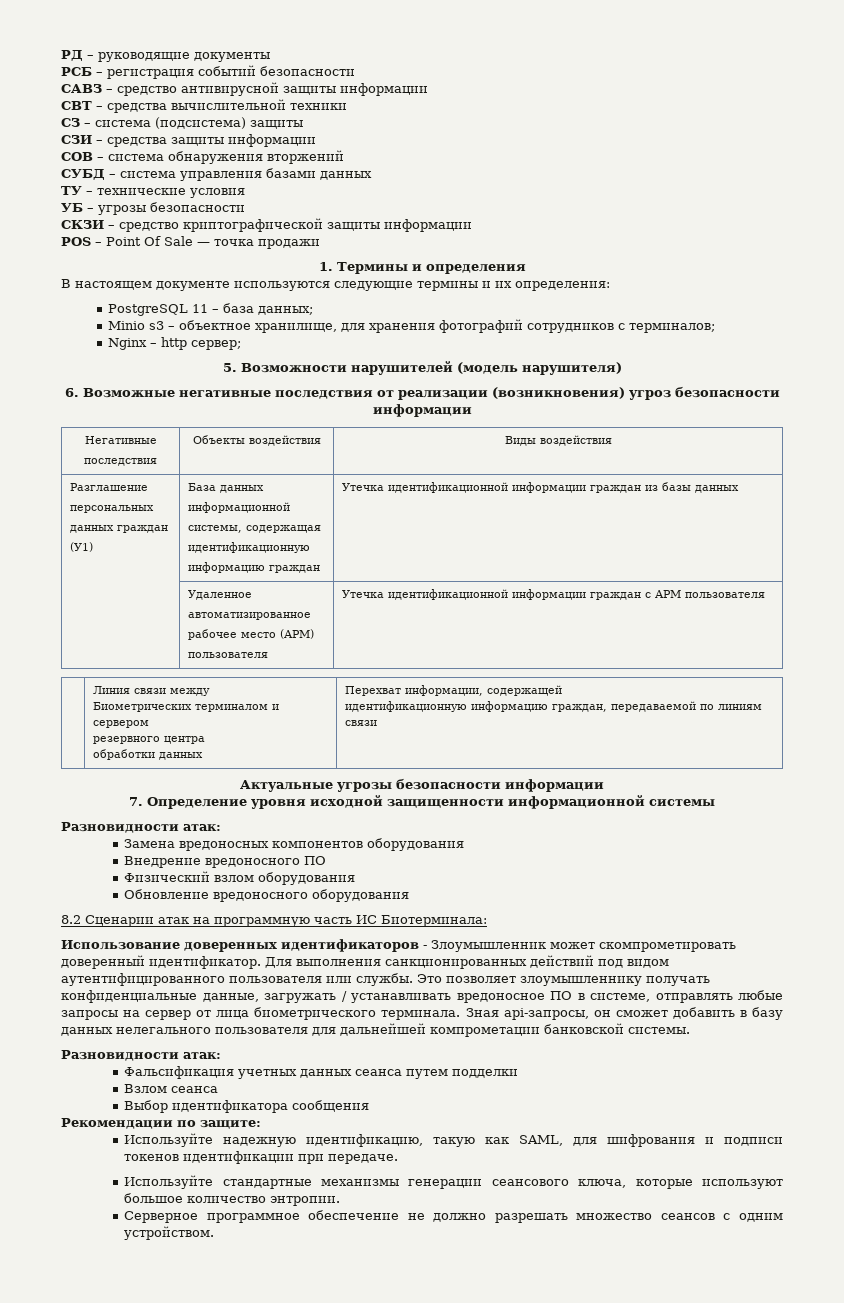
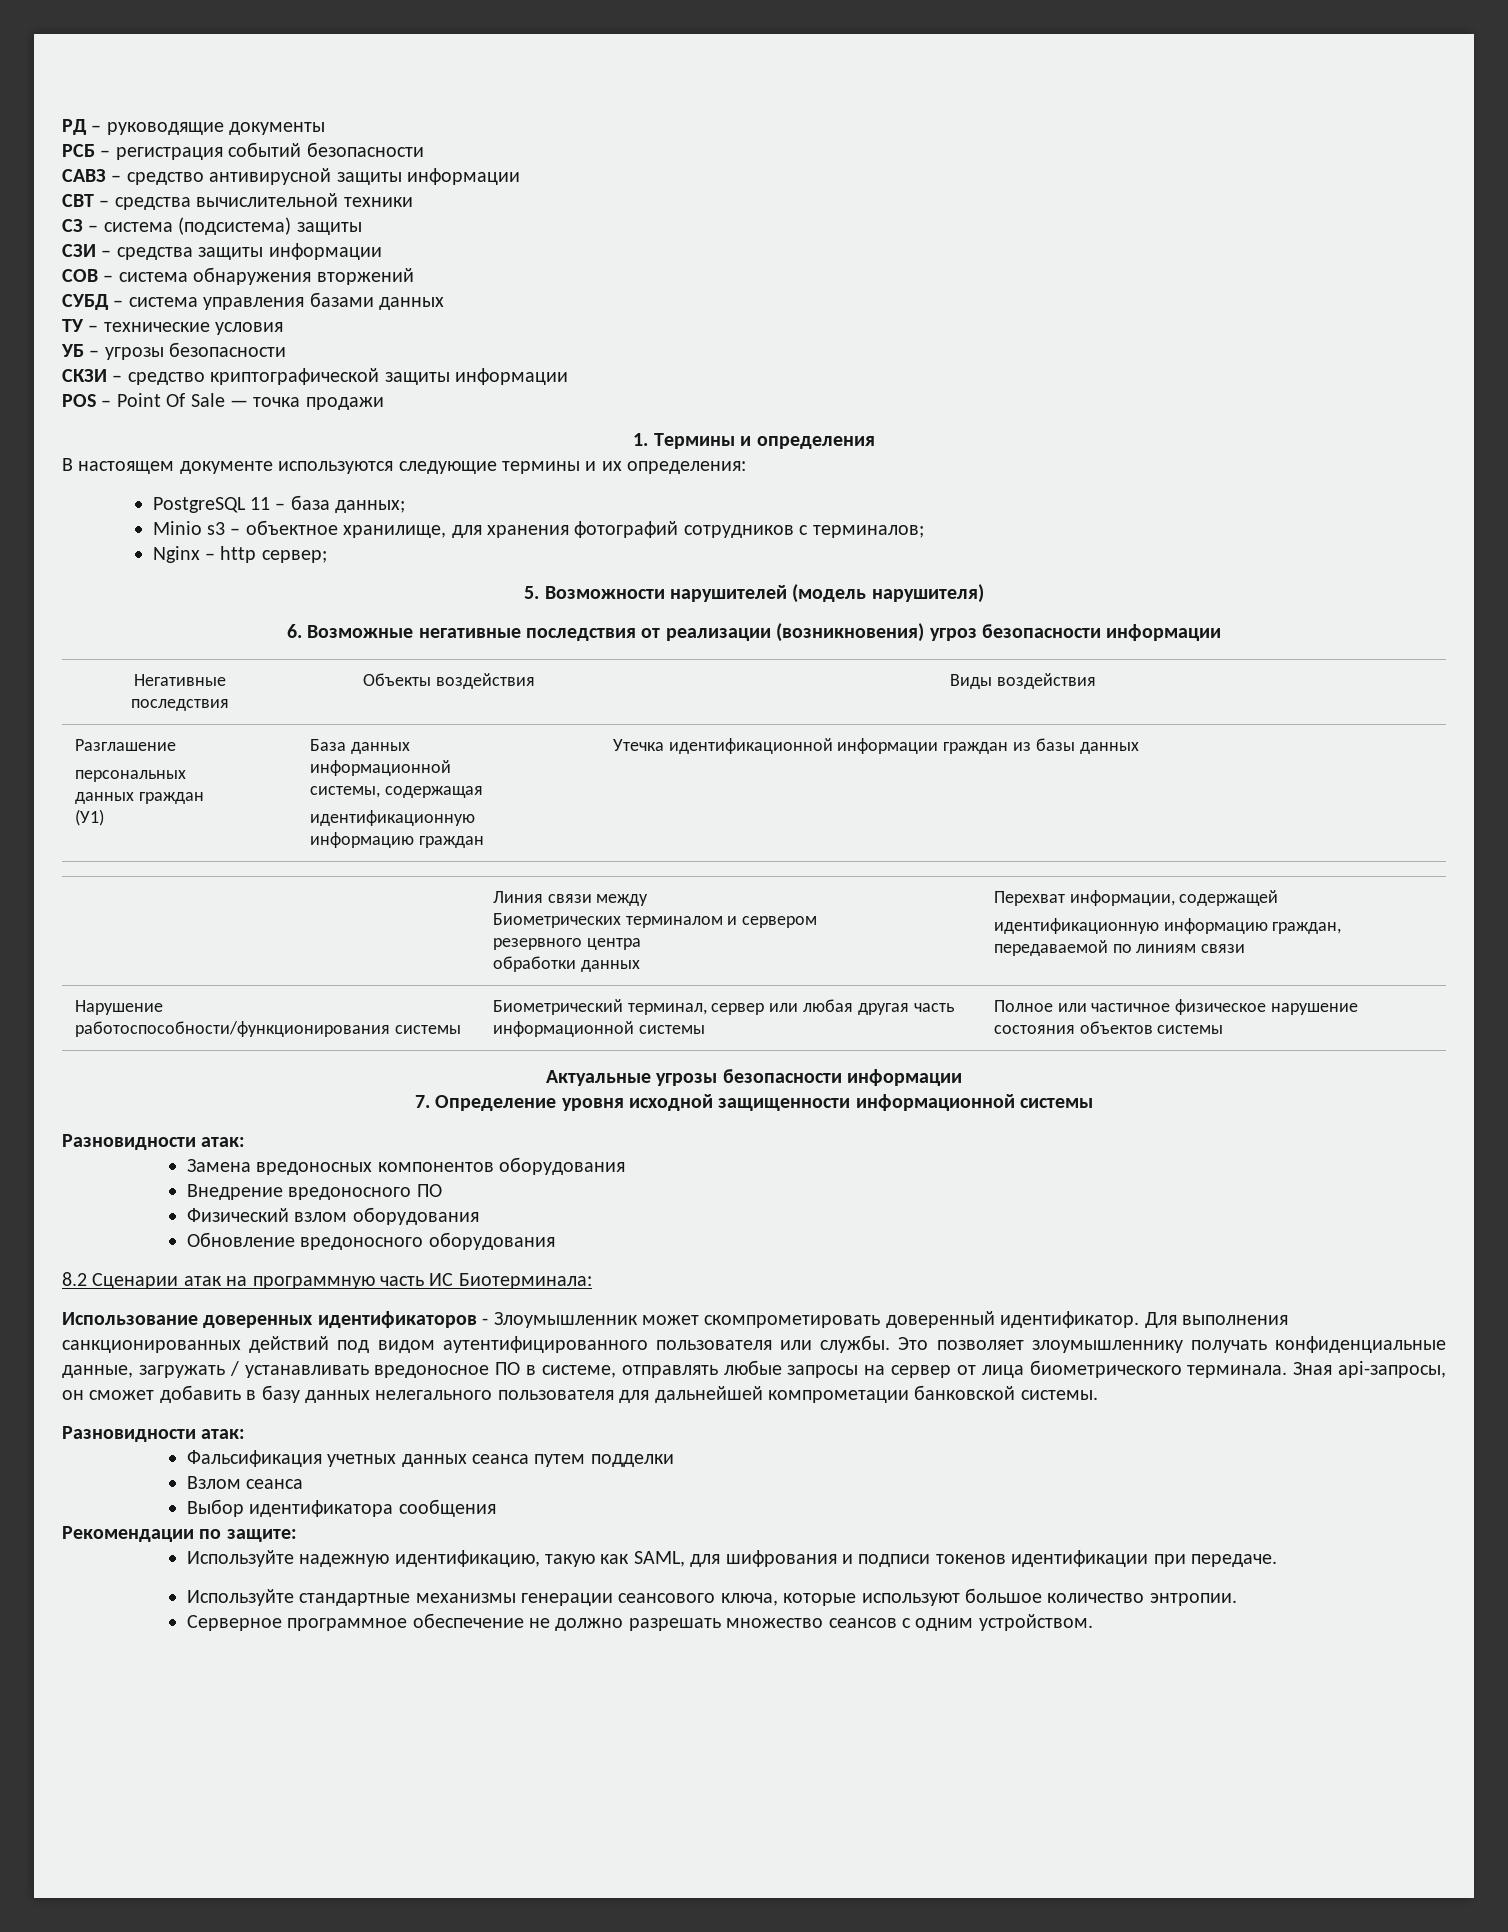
- | Удаленное
- автоматизированное
- рабочее место (АРМ)
- пользователя | Утечка идентификационной информации граждан с АРМ пользователя
+ Нарушение работоспособности/функционирования системы | Биометрический терминал, сервер или любая другая часть информационной системы | Полное или частичное физическое нарушение состояния объектов системы

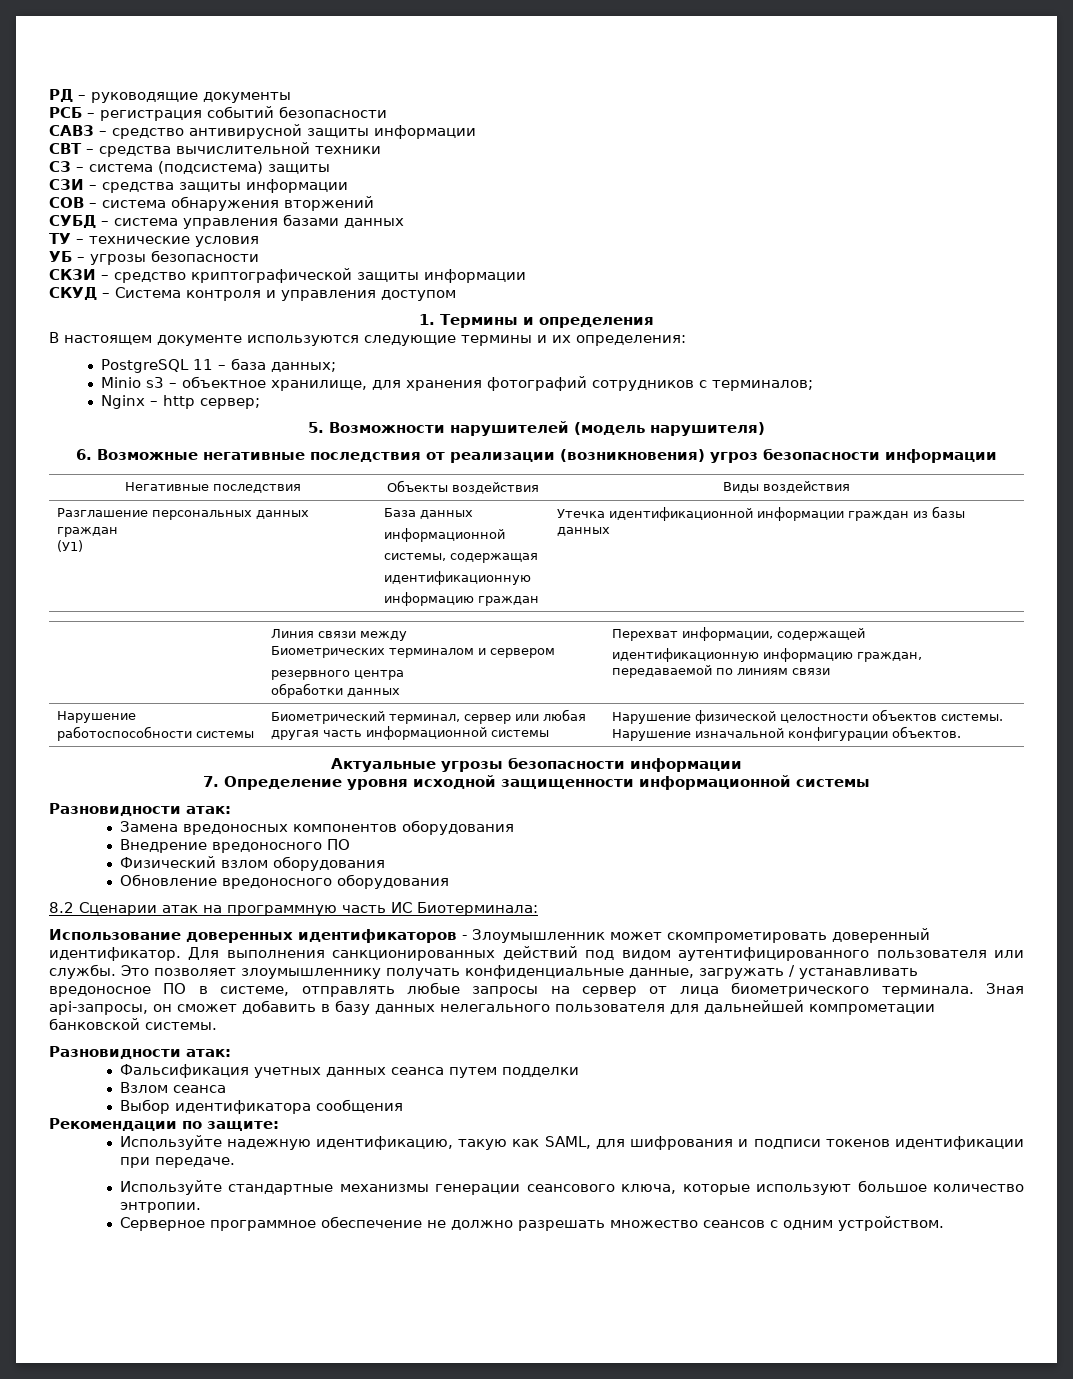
- POS – Point Of Sale — точка продажи
+ СКУД – Система контроля и управления доступом
- Негативные
- последствия | Объекты воздействия | Виды воздействия
+ Негативные последствия | Объекты воздействия | Виды воздействия
- Разглашение
- персональных
- данных граждан
+ Разглашение персональных данных граждан
- Нарушение работоспособности/функционирования системы | Биометрический терминал, сервер или любая другая часть информационной системы | Полное или частичное физическое нарушение состояния объектов системы
+ Нарушение работоспособности системы | Биометрический терминал, сервер или любая другая часть информационной системы | Нарушение физической целостности объектов системы. Нарушение изначальной конфигурации объектов.

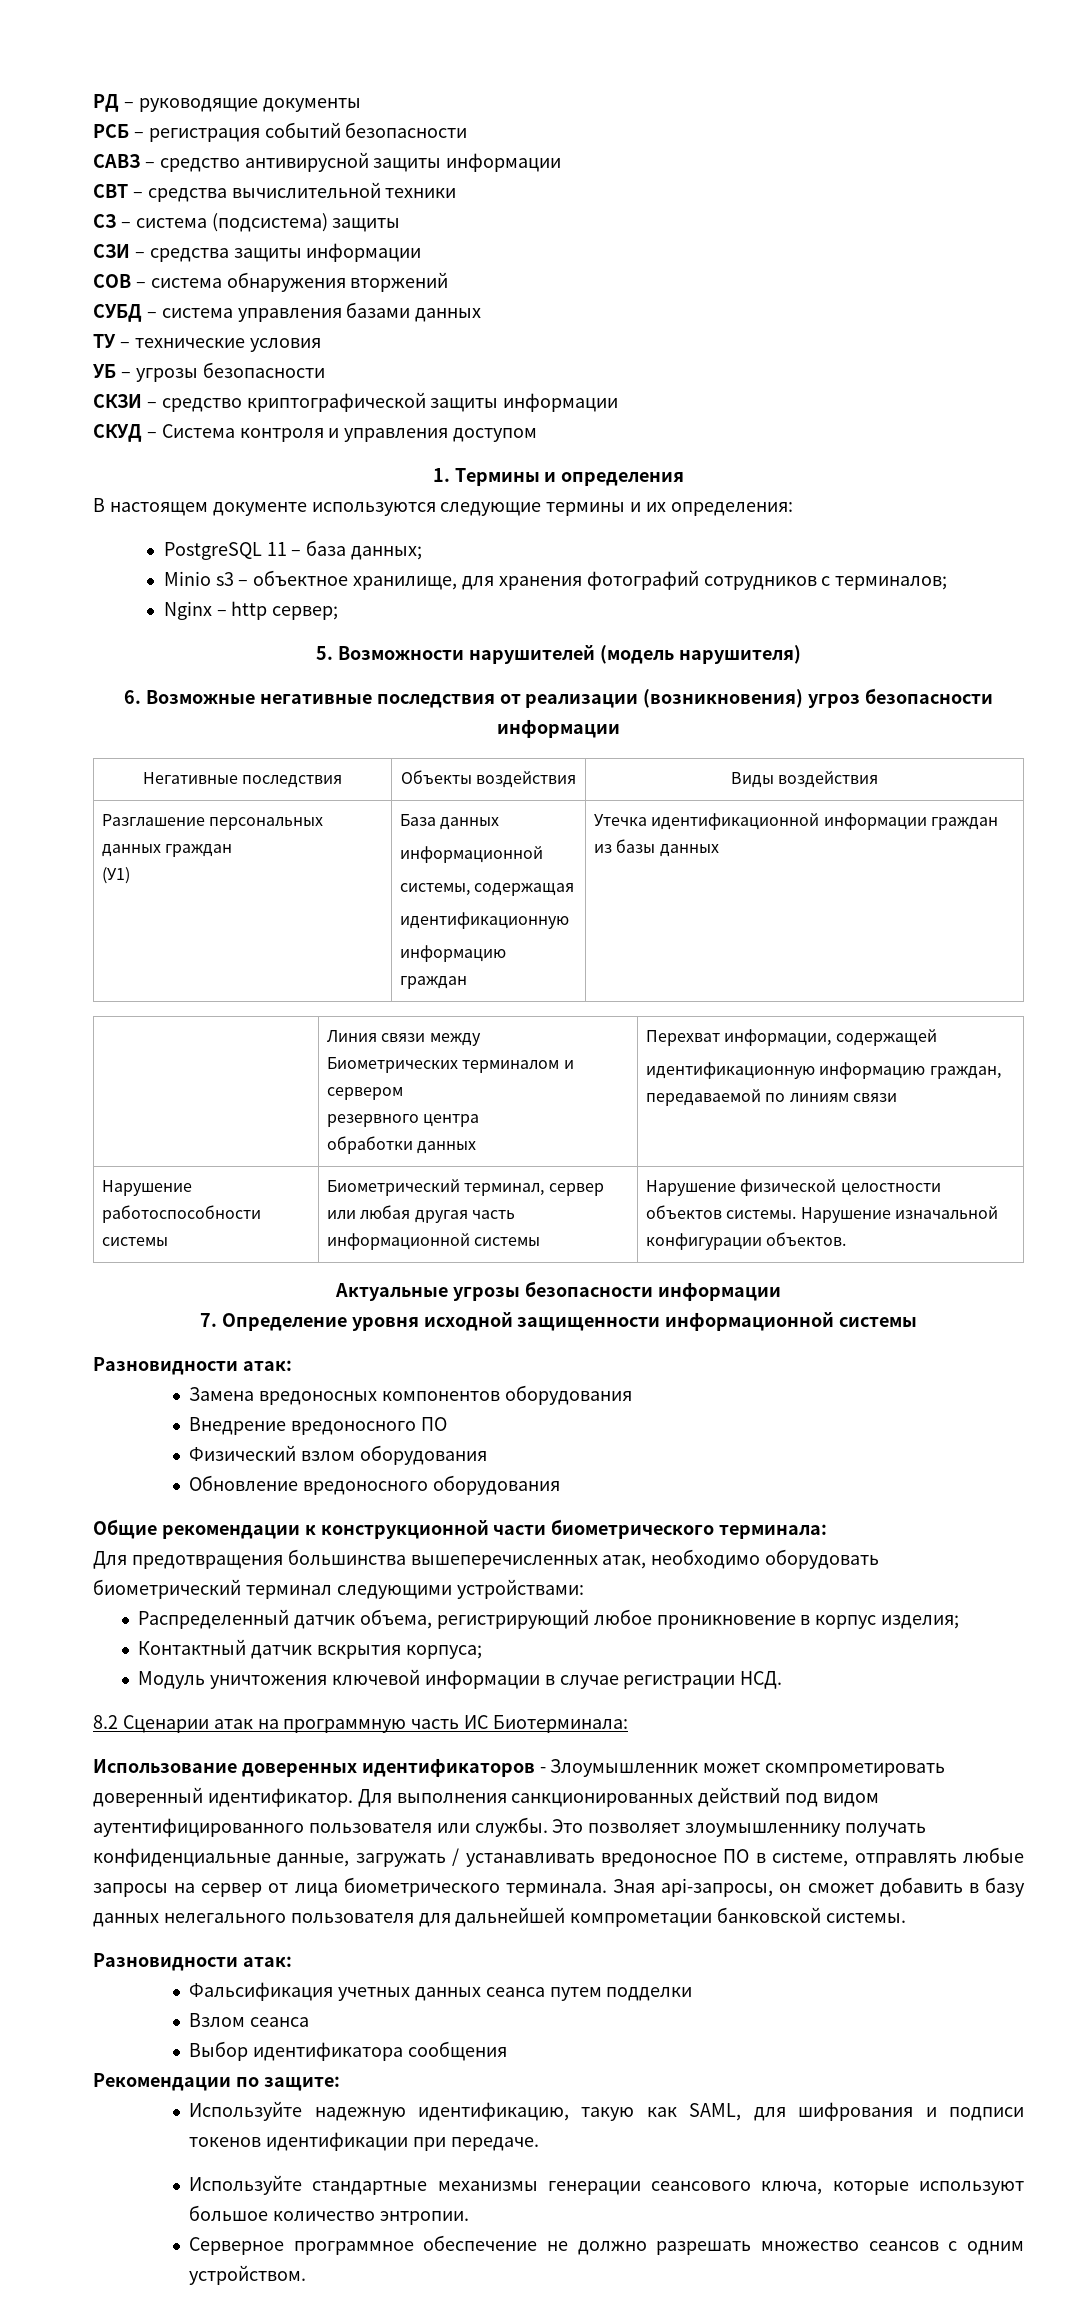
+ Общие рекомендации к конструкционной части биометрического терминала:
+ Для предотвращения большинства вышеперечисленных атак, необходимо оборудовать биометрический терминал следующими устройствами:
+ Распределенный датчик объема, регистрирующий любое проникновение в корпус изделия;
+ Контактный датчик вскрытия корпуса;
+ Модуль уничтожения ключевой информации в случае регистрации НСД.

